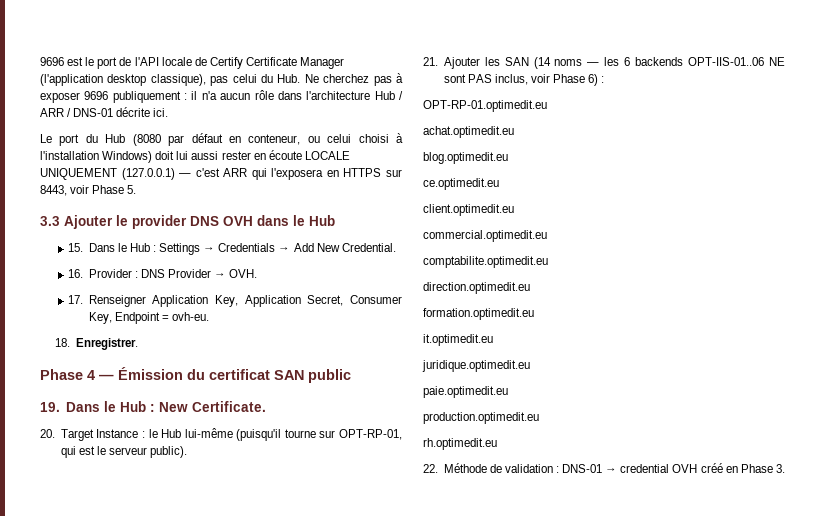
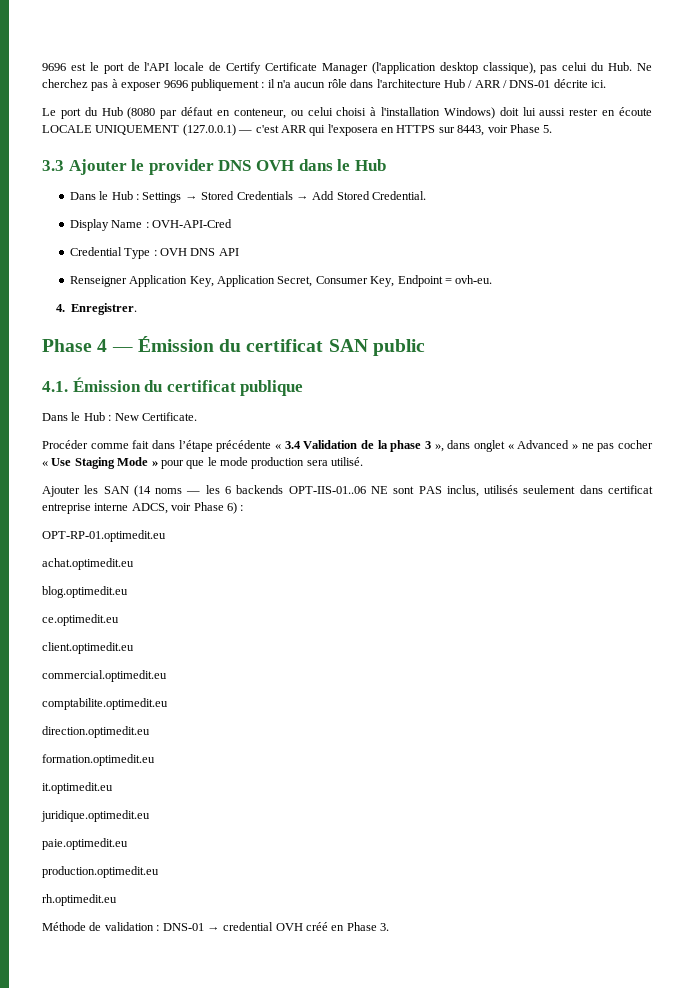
- 15. Dans le Hub : Settings → Credentials → Add New Credential.
+ Dans le Hub : Settings → Stored Credentials → Add Stored Credential.
- 16. Provider : DNS Provider → OVH.
- 17. Renseigner Application Key, Application Secret, Consumer Key, Endpoint = ovh-eu.
+ Display Name : OVH-API-Cred
+ Credential Type : OVH DNS API
+ Renseigner Application Key, Application Secret, Consumer Key, Endpoint = ovh-eu.
- 18. Enregistrer.
+ 4. Enregistrer.
- 19. Dans le Hub : New Certificate.
+ 4.1. Émission du certificat publique
+ Dans le Hub : New Certificate.
- 20. Target Instance : le Hub lui-même (puisqu'il tourne sur OPT-RP-01, qui est le serveur public).
- 21. Ajouter les SAN (14 noms — les 6 backends OPT-IIS-01..06 NE sont PAS inclus, voir Phase 6) :
+ Procéder comme fait dans l’étape précédente « 3.4 Validation de la phase 3 », dans onglet « Advanced » ne pas cocher « Use Staging Mode » pour que le mode production sera utilisé.
+ Ajouter les SAN (14 noms — les 6 backends OPT-IIS-01..06 NE sont PAS inclus, utilisés seulement dans certificat entreprise interne ADCS, voir Phase 6) :
- 22. Méthode de validation : DNS-01 → credential OVH créé en Phase 3.
+ Méthode de validation : DNS-01 → credential OVH créé en Phase 3.

